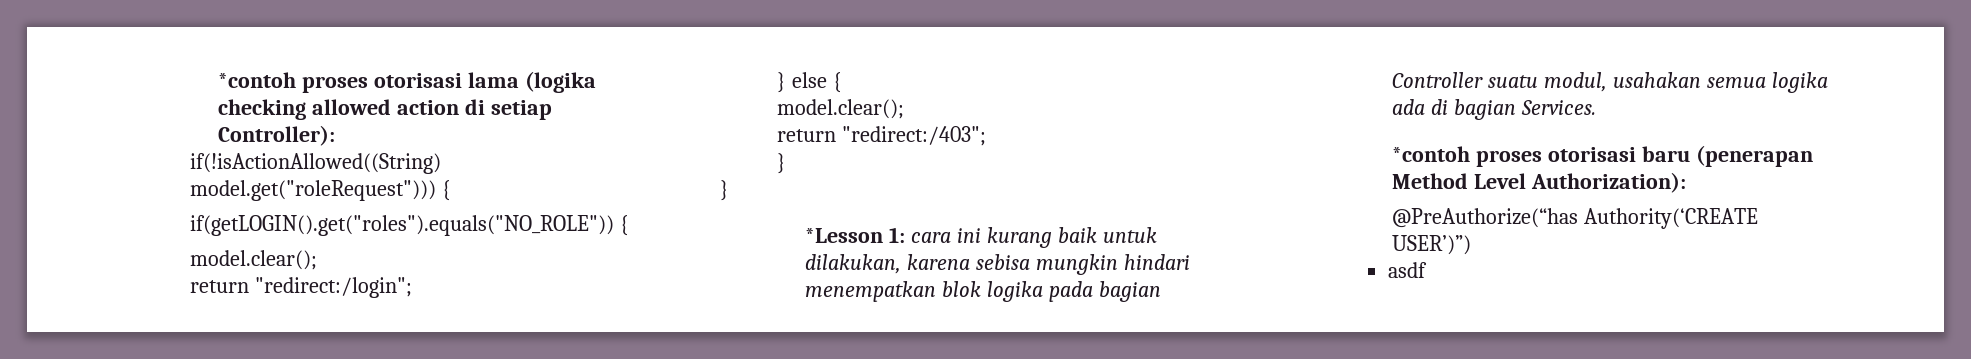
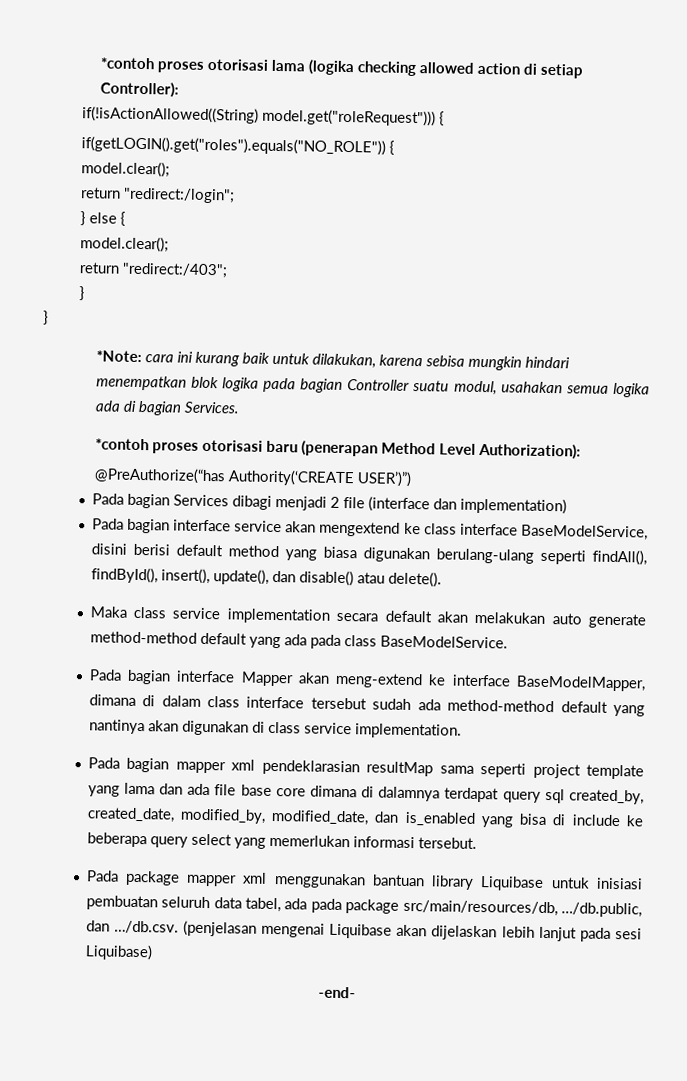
- *Lesson 1: cara ini kurang baik untuk dilakukan, karena sebisa mungkin hindari menempatkan blok logika pada bagian Controller suatu modul, usahakan semua logika ada di bagian Services.
+ *Note: cara ini kurang baik untuk dilakukan, karena sebisa mungkin hindari menempatkan blok logika pada bagian Controller suatu modul, usahakan semua logika ada di bagian Services.
- asdf
+ Pada bagian Services dibagi menjadi 2 file (interface dan implementation)
+ Pada bagian interface service akan mengextend ke class interface BaseModelService, disini berisi default method yang biasa digunakan berulang-ulang seperti findAll(), findById(), insert(), update(), dan disable() atau delete().
+ Maka class service implementation secara default akan melakukan auto generate method-method default yang ada pada class BaseModelService.
+ Pada bagian interface Mapper akan meng-extend ke interface BaseModelMapper, dimana di dalam class interface tersebut sudah ada method-method default yang nantinya akan digunakan di class service implementation.
+ Pada bagian mapper xml pendeklarasian resultMap sama seperti project template yang lama dan ada file base core dimana di dalamnya terdapat query sql created_by, created_date, modified_by, modified_date, dan is_enabled yang bisa di include ke beberapa query select yang memerlukan informasi tersebut.
+ Pada package mapper xml menggunakan bantuan library Liquibase untuk inisiasi pembuatan seluruh data tabel, ada pada package src/main/resources/db, …/db.public, dan …/db.csv. (penjelasan mengenai Liquibase akan dijelaskan lebih lanjut pada sesi Liquibase)
+ -end-

